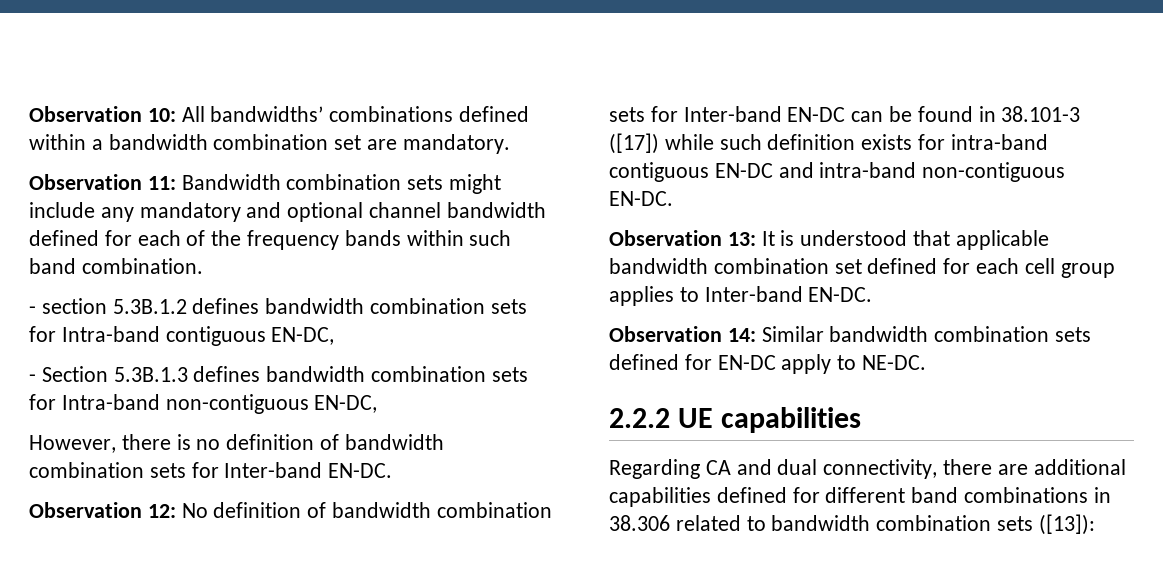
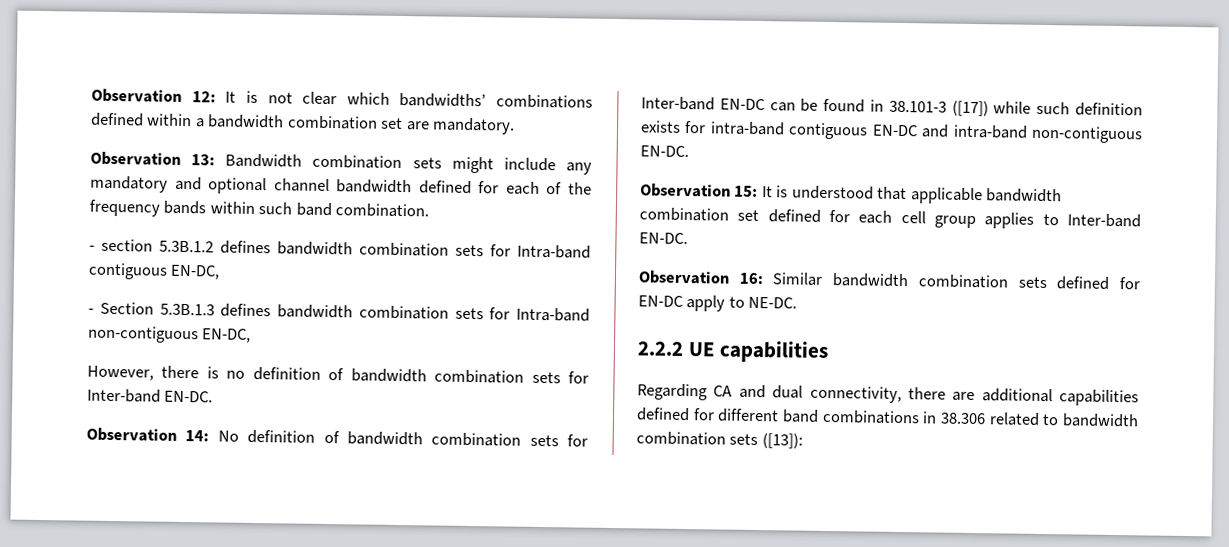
- Observation 10: All bandwidths’ combinations defined within a bandwidth combination set are mandatory.
+ Observation 12: It is not clear which bandwidths’ combinations defined within a bandwidth combination set are mandatory.
- Observation 11: Bandwidth combination sets might include any mandatory and optional channel bandwidth defined for each of the frequency bands within such band combination.
+ Observation 13: Bandwidth combination sets might include any mandatory and optional channel bandwidth defined for each of the frequency bands within such band combination.
- Observation 12: No definition of bandwidth combination sets for Inter-band EN-DC can be found in 38.101-3 ([17]) while such definition exists for intra-band contiguous EN-DC and intra-band non-contiguous EN-DC.
+ Observation 14: No definition of bandwidth combination sets for Inter-band EN-DC can be found in 38.101-3 ([17]) while such definition exists for intra-band contiguous EN-DC and intra-band non-contiguous EN-DC.
- Observation 13: It is understood that applicable bandwidth combination set defined for each cell group applies to Inter-band EN-DC.
+ Observation 15: It is understood that applicable bandwidth combination set defined for each cell group applies to Inter-band EN-DC.
- Observation 14: Similar bandwidth combination sets defined for EN-DC apply to NE-DC.
+ Observation 16: Similar bandwidth combination sets defined for EN-DC apply to NE-DC.

